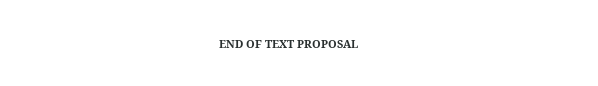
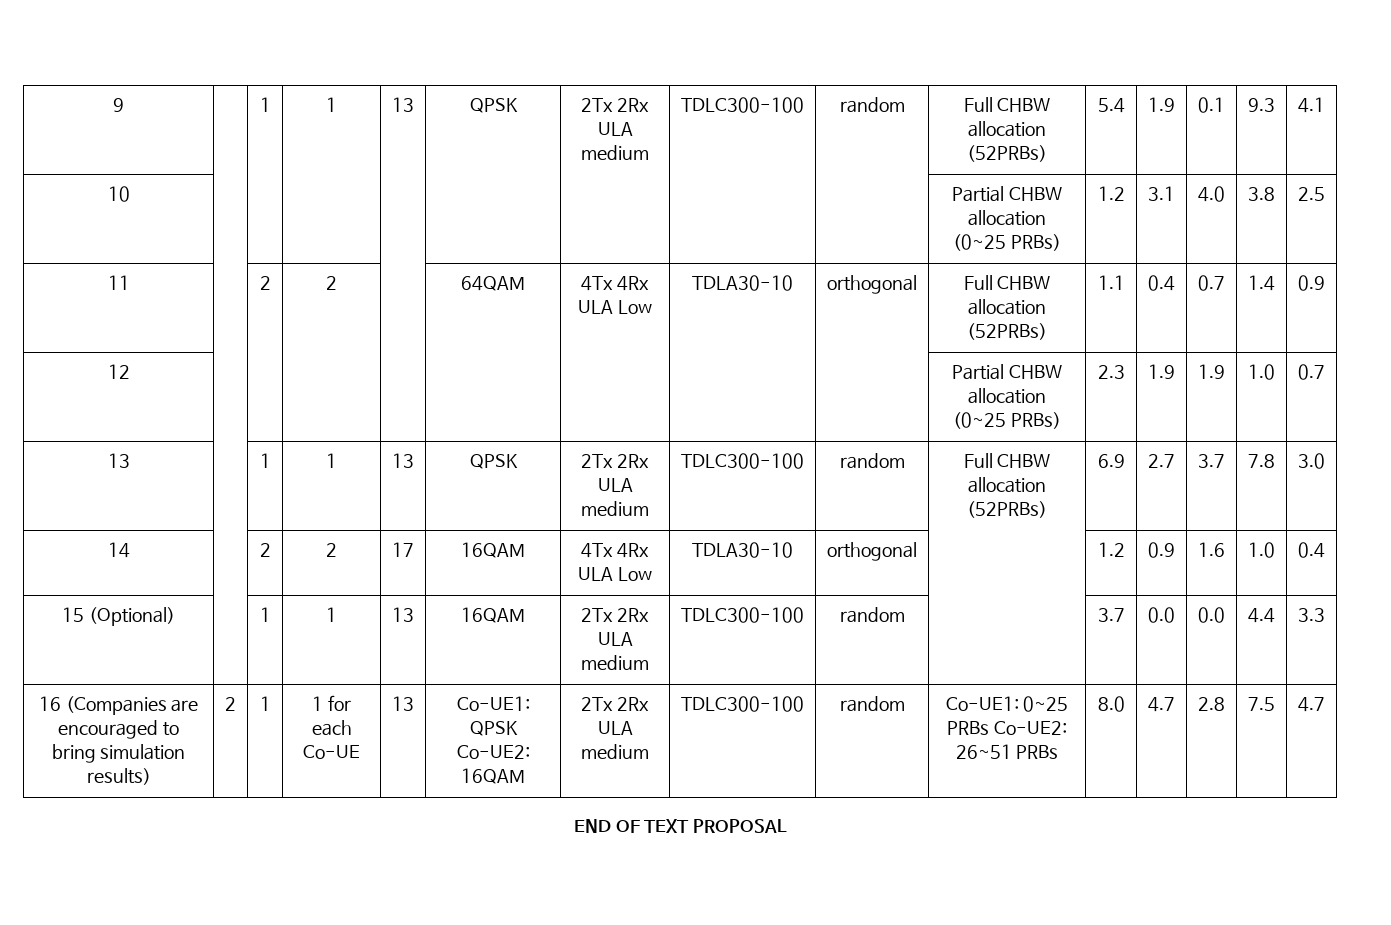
+ 9 | | 1 | 1 | 13 | QPSK | 2Tx 2Rx ULA medium | TDLC300-100 | random | Full CHBW allocation (52PRBs) | 5.4 | 1.9 | 0.1 | 9.3 | 4.1
+ 10 | | | | | | | | | Partial CHBW allocation (0~25 PRBs) | 1.2 | 3.1 | 4.0 | 3.8 | 2.5
+ 11 | | 2 | 2 | | 64QAM | 4Tx 4Rx ULA Low | TDLA30-10 | orthogonal | Full CHBW allocation (52PRBs) | 1.1 | 0.4 | 0.7 | 1.4 | 0.9
+ 12 | | | | | | | | | Partial CHBW allocation (0~25 PRBs) | 2.3 | 1.9 | 1.9 | 1.0 | 0.7
+ 13 | | 1 | 1 | 13 | QPSK | 2Tx 2Rx ULA medium | TDLC300-100 | random | Full CHBW allocation (52PRBs) | 6.9 | 2.7 | 3.7 | 7.8 | 3.0
+ 14 | | 2 | 2 | 17 | 16QAM | 4Tx 4Rx ULA Low | TDLA30-10 | orthogonal | | 1.2 | 0.9 | 1.6 | 1.0 | 0.4
+ 15 (Optional) | | 1 | 1 | 13 | 16QAM | 2Tx 2Rx ULA medium | TDLC300-100 | random | | 3.7 | 0.0 | 0.0 | 4.4 | 3.3
+ 16 (Companies are encouraged to bring simulation results) | 2 | 1 | 1 for each Co-UE | 13 | Co-UE1: QPSK Co-UE2: 16QAM | 2Tx 2Rx ULA medium | TDLC300-100 | random | Co-UE1: 0~25 PRBs Co-UE2: 26~51 PRBs | 8.0 | 4.7 | 2.8 | 7.5 | 4.7

